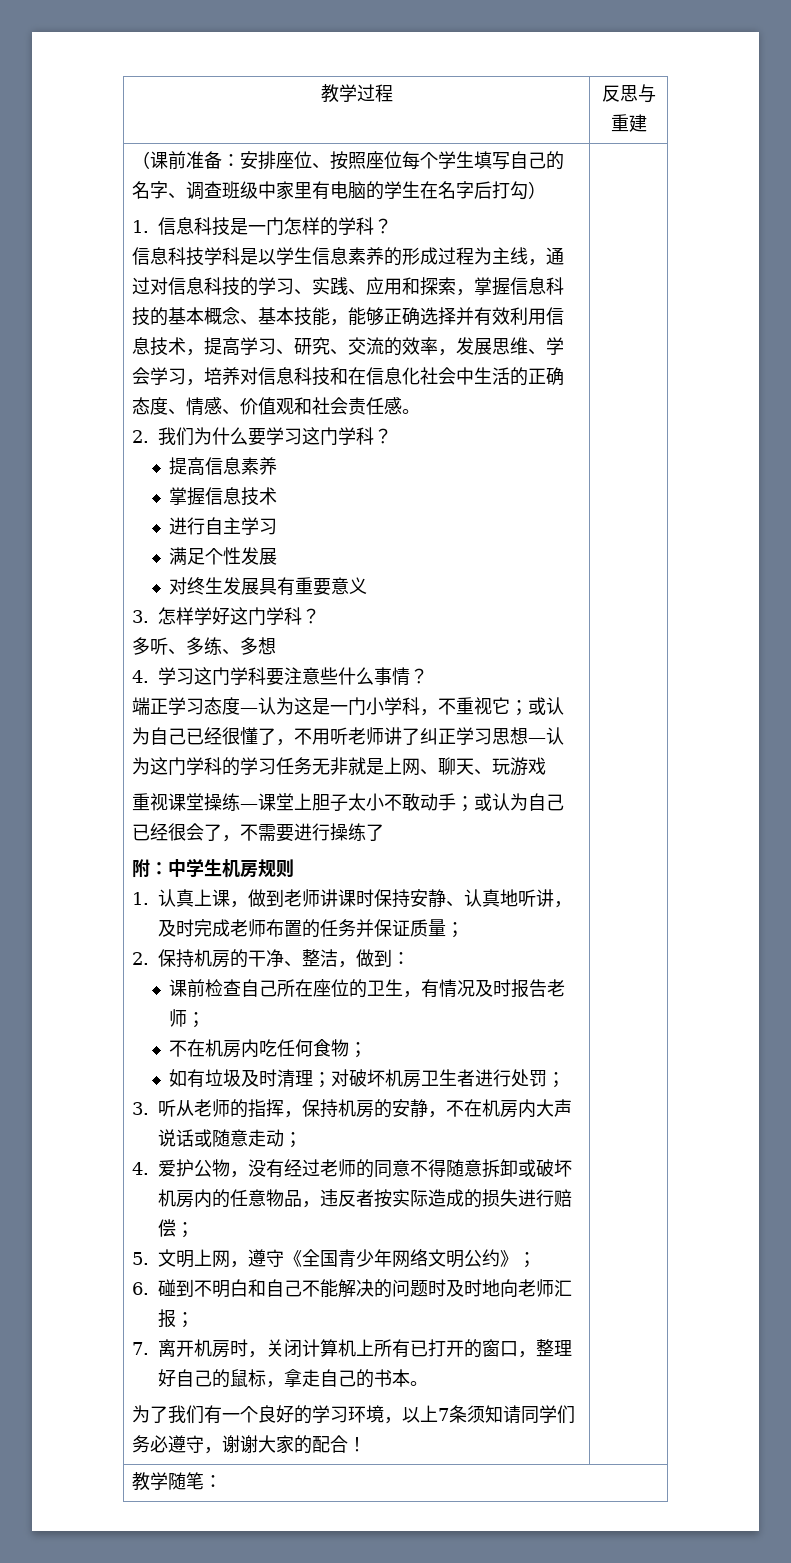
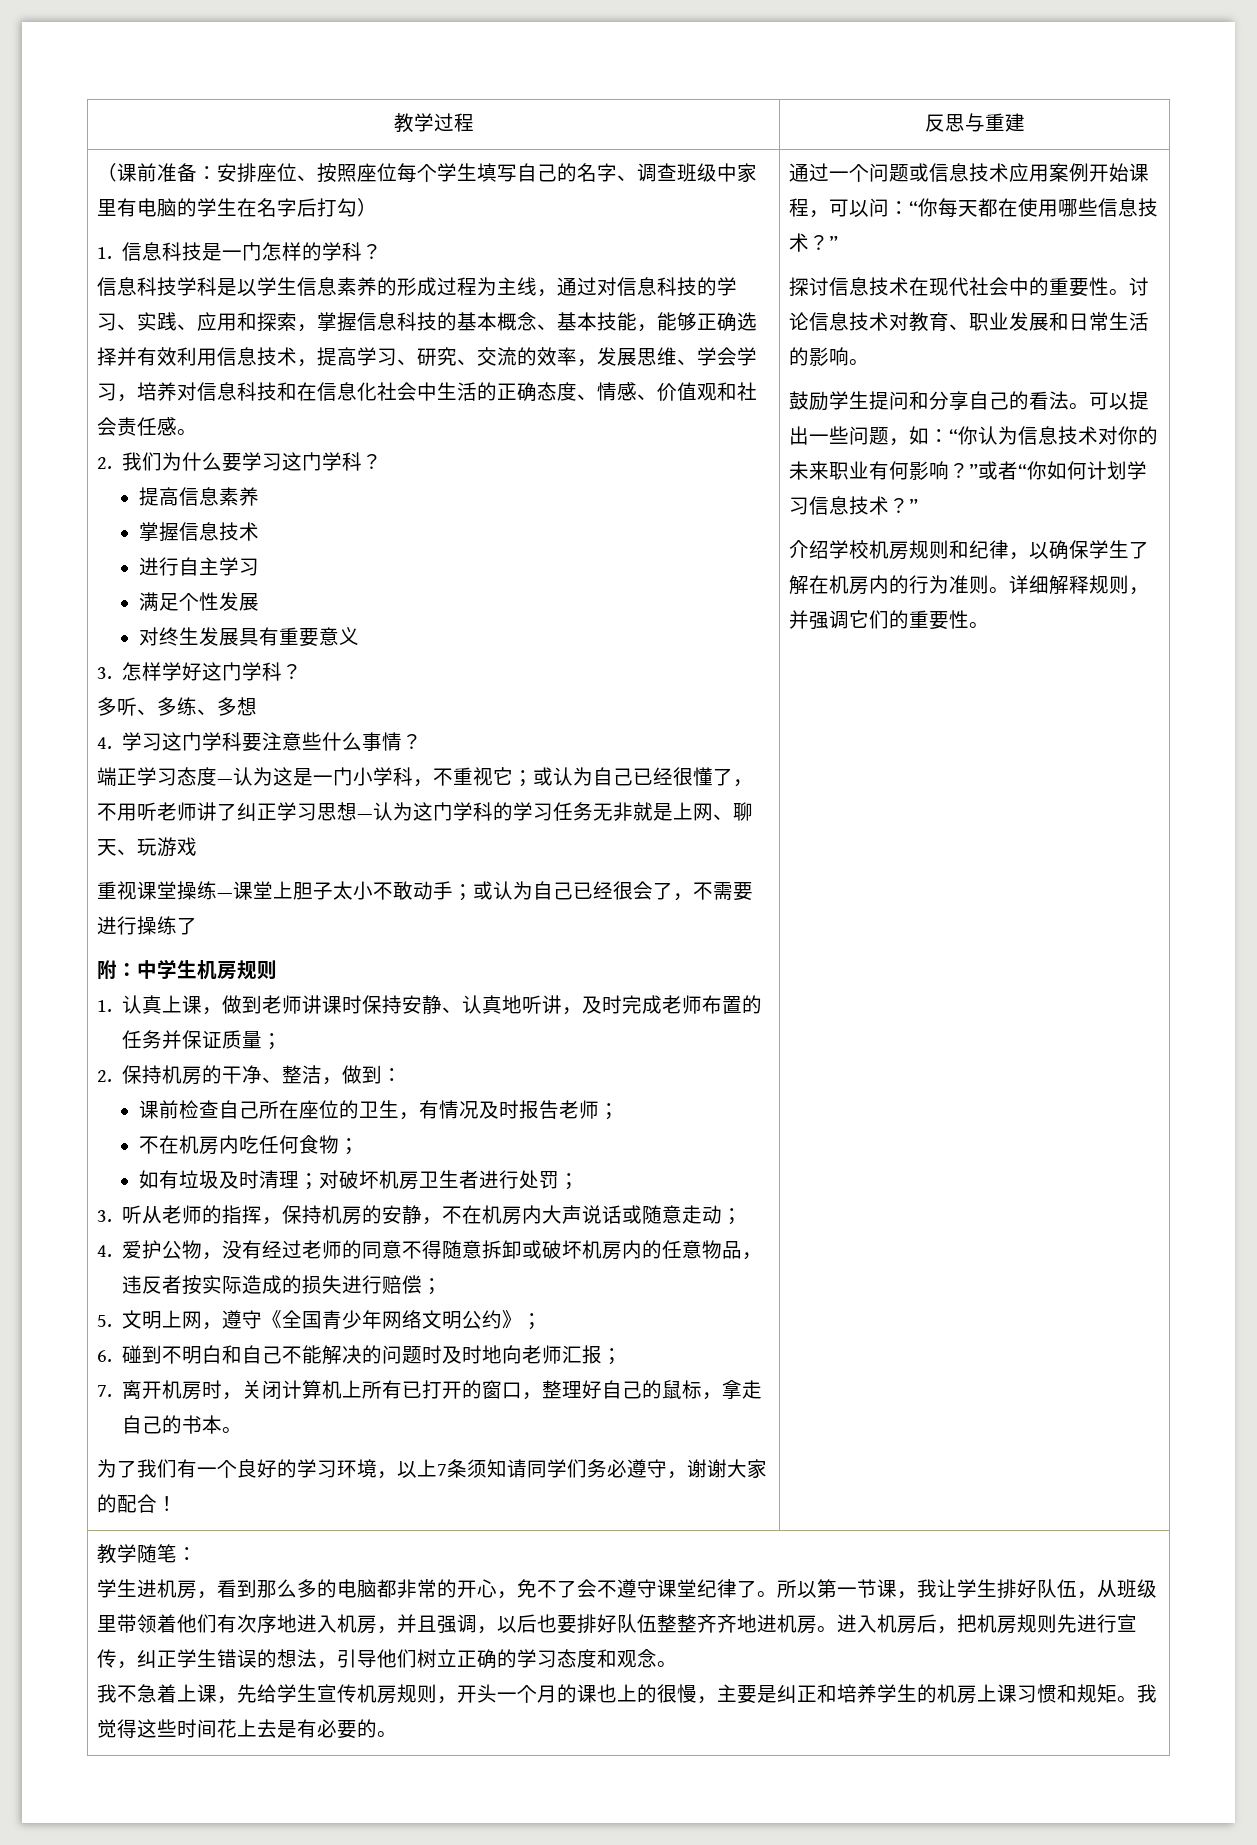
+ 通过一个问题或信息技术应用案例开始课程，可以问：“你每天都在使用哪些信息技术？”
+ 探讨信息技术在现代社会中的重要性。讨论信息技术对教育、职业发展和日常生活的影响。
+ 鼓励学生提问和分享自己的看法。可以提出一些问题，如：“你认为信息技术对你的未来职业有何影响？”或者“你如何计划学习信息技术？”
+ 介绍学校机房规则和纪律，以确保学生了解在机房内的行为准则。详细解释规则，并强调它们的重要性。
  教学随笔：
+ 学⽣进机房，看到那么多的电脑都⾮常的开⼼，免不了会不遵守课堂纪律了。所以第⼀节课，我让学⽣排好队伍，从班级⾥带领着他们有次序地进⼊机房，并且强调，以后也要排好队伍整整⻬⻬地进机房。进⼊机房后，把机房规则先进⾏宣传，纠正学⽣错误的想法，引导他们树⽴正确的学习态度和观念。
+ 我不急着上课，先给学⽣宣传机房规则，开头⼀个⽉的课也上的很慢，主要是纠正和培养学⽣的机房上课习惯和规矩。我觉得这些时间花上去是有必要的。

